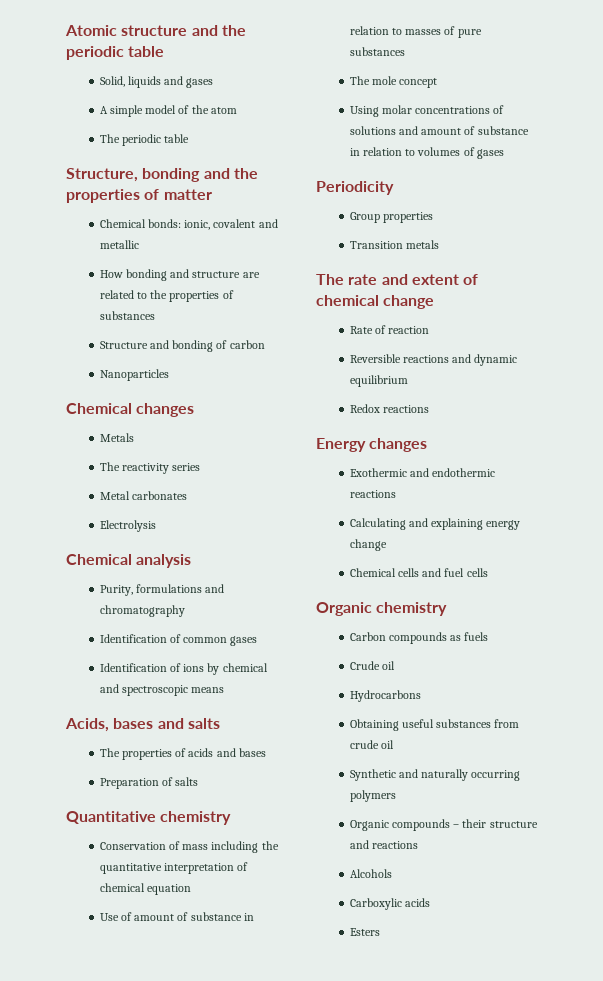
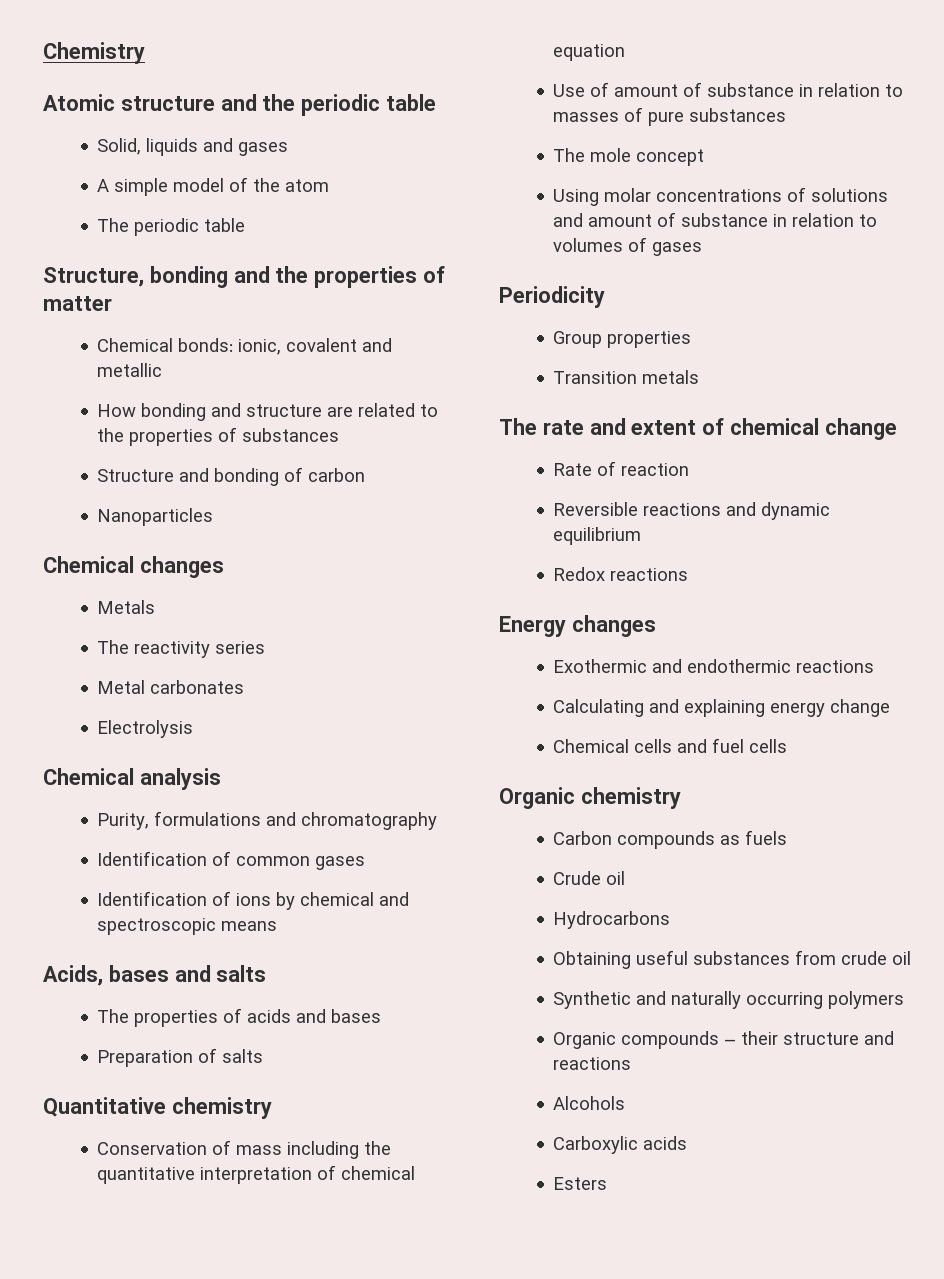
+ Chemistry

